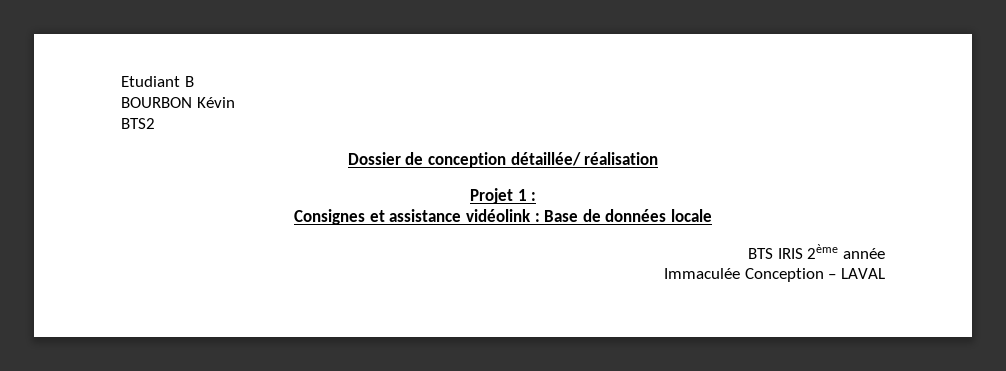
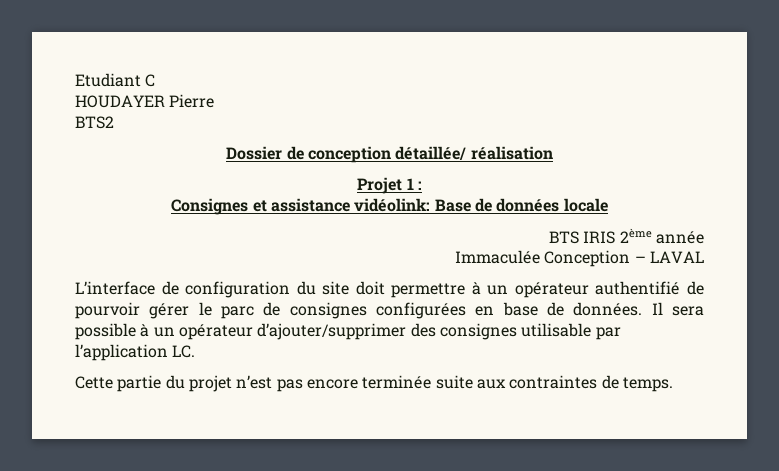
- Etudiant B
- BOURBON Kévin
+ Etudiant C
+ HOUDAYER Pierre
- Consignes et assistance vidéolink : Base de données locale
+ Consignes et assistance vidéolink: Base de données locale
+ L’interface de configuration du site doit permettre à un opérateur authentifié de pourvoir gérer le parc de consignes configurées en base de données. Il sera possible à un opérateur d’ajouter/supprimer des consignes utilisable par l’application LC.
+ Cette partie du projet n’est pas encore terminée suite aux contraintes de temps.

